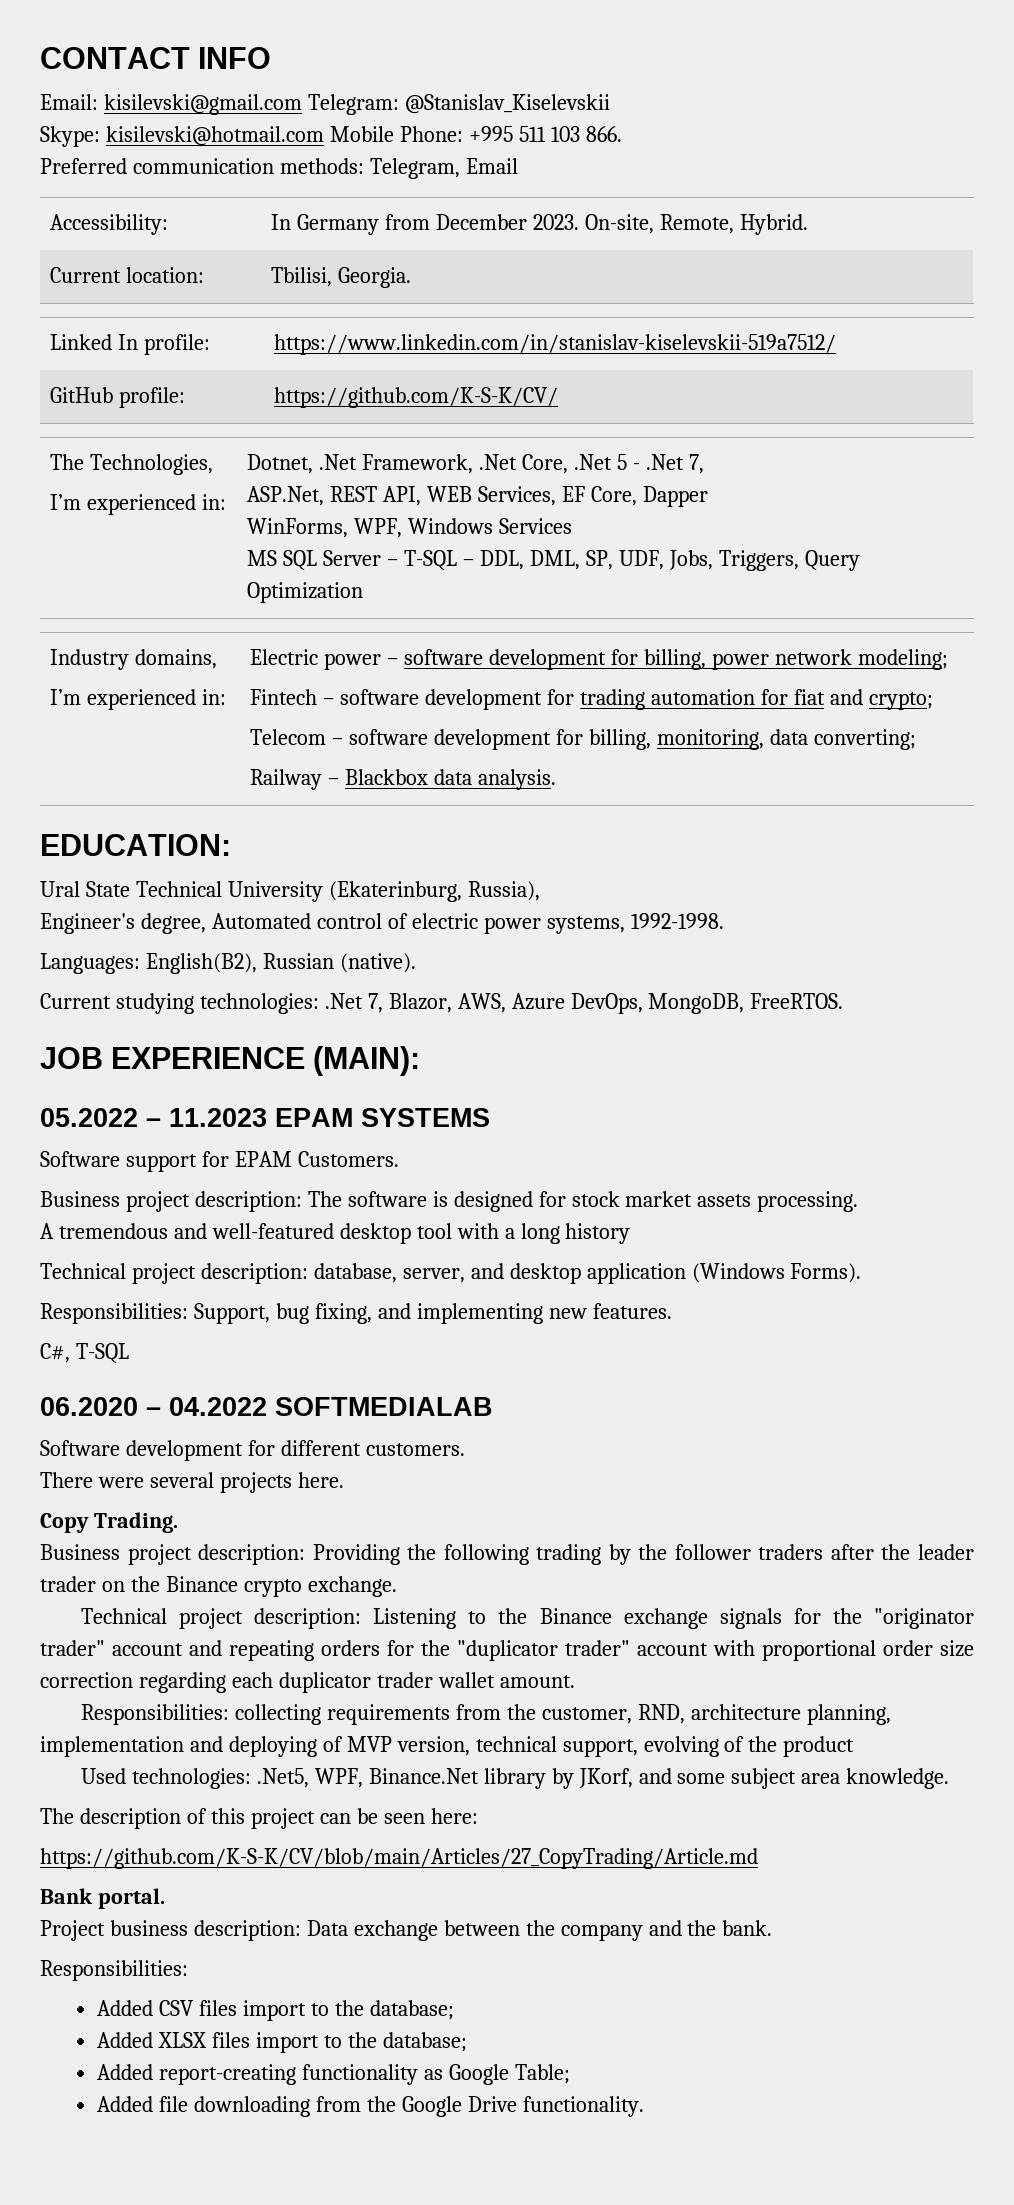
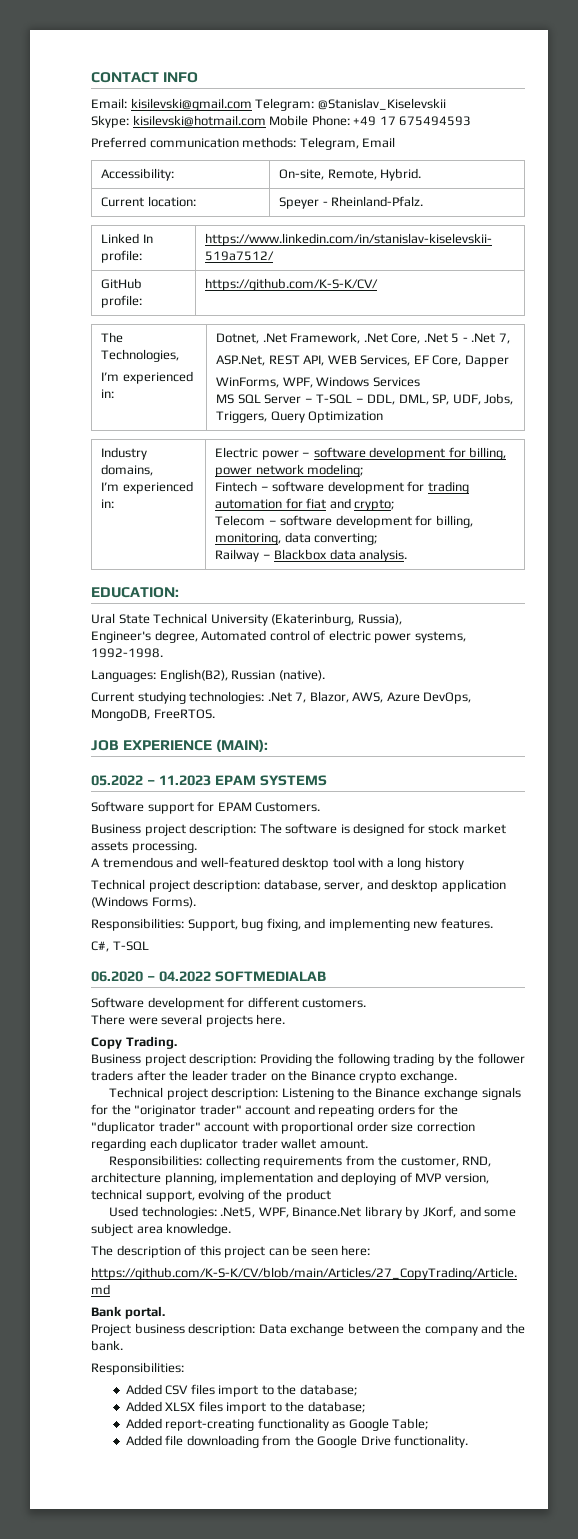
- Skype: kisilevski@hotmail.com Mobile Phone: +995 511 103 866.
+ Skype: kisilevski@hotmail.com Mobile Phone: +49 17 675494593
- Accessibility: | In Germany from December 2023. On-site, Remote, Hybrid.
+ Accessibility: | On-site, Remote, Hybrid.
- Current location: | Tbilisi, Georgia.
+ Current location: | Speyer - Rheinland-Pfalz.

